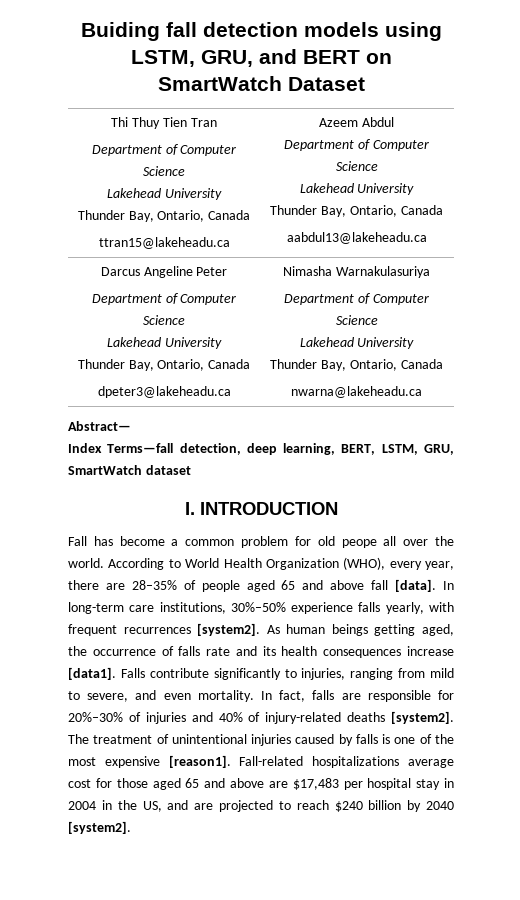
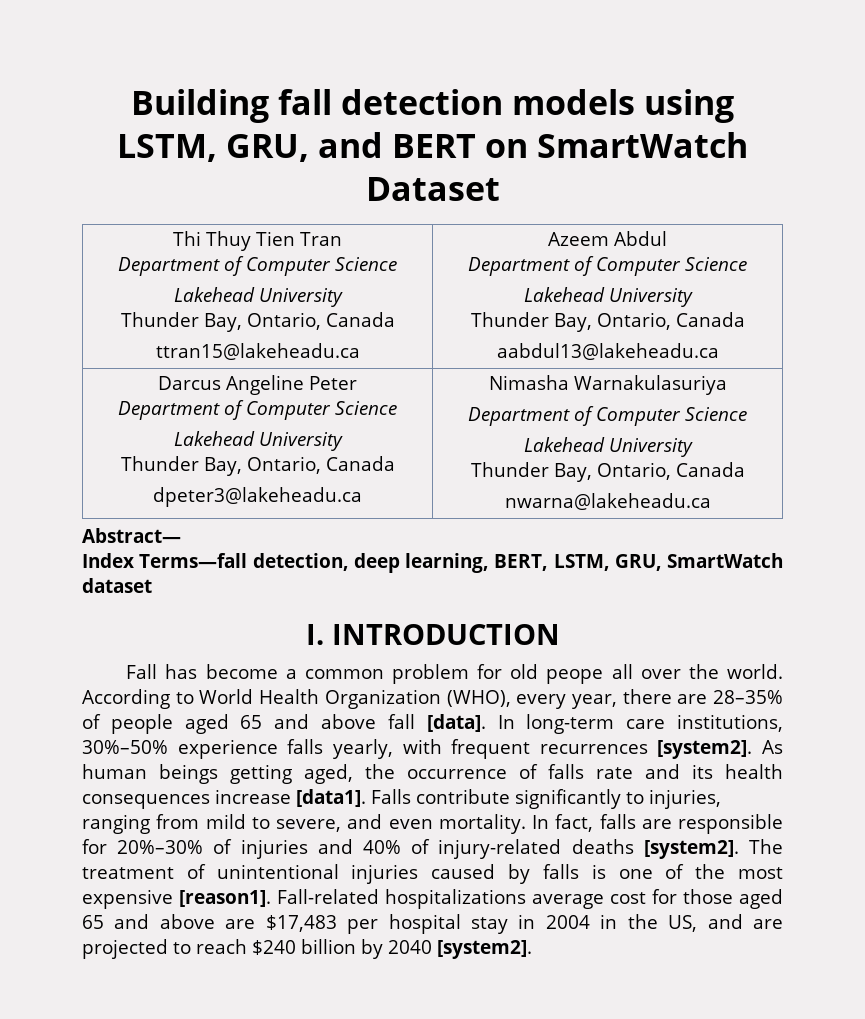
- Buiding fall detection models using LSTM, GRU, and BERT on SmartWatch Dataset
+ Building fall detection models using LSTM, GRU, and BERT on SmartWatch Dataset

